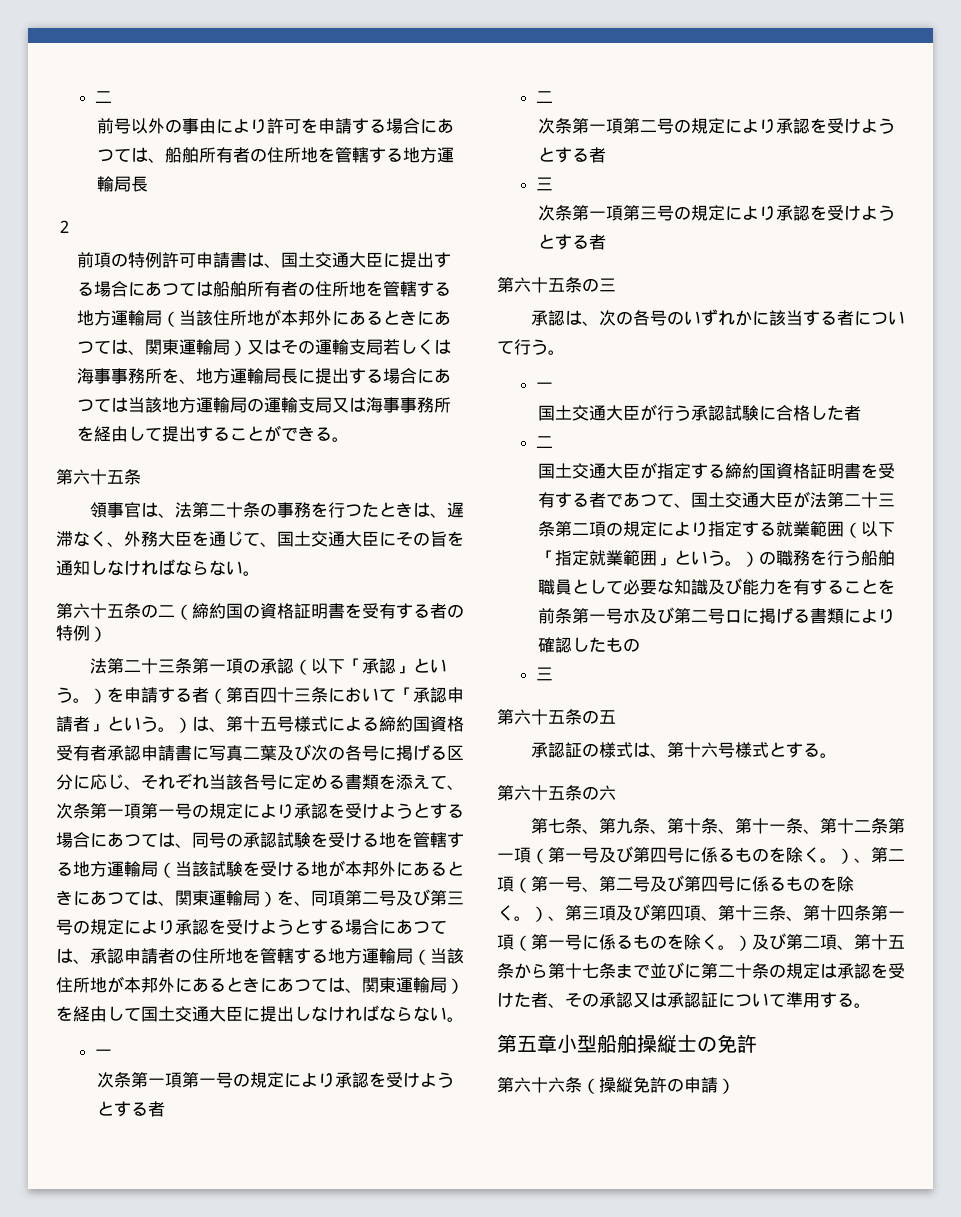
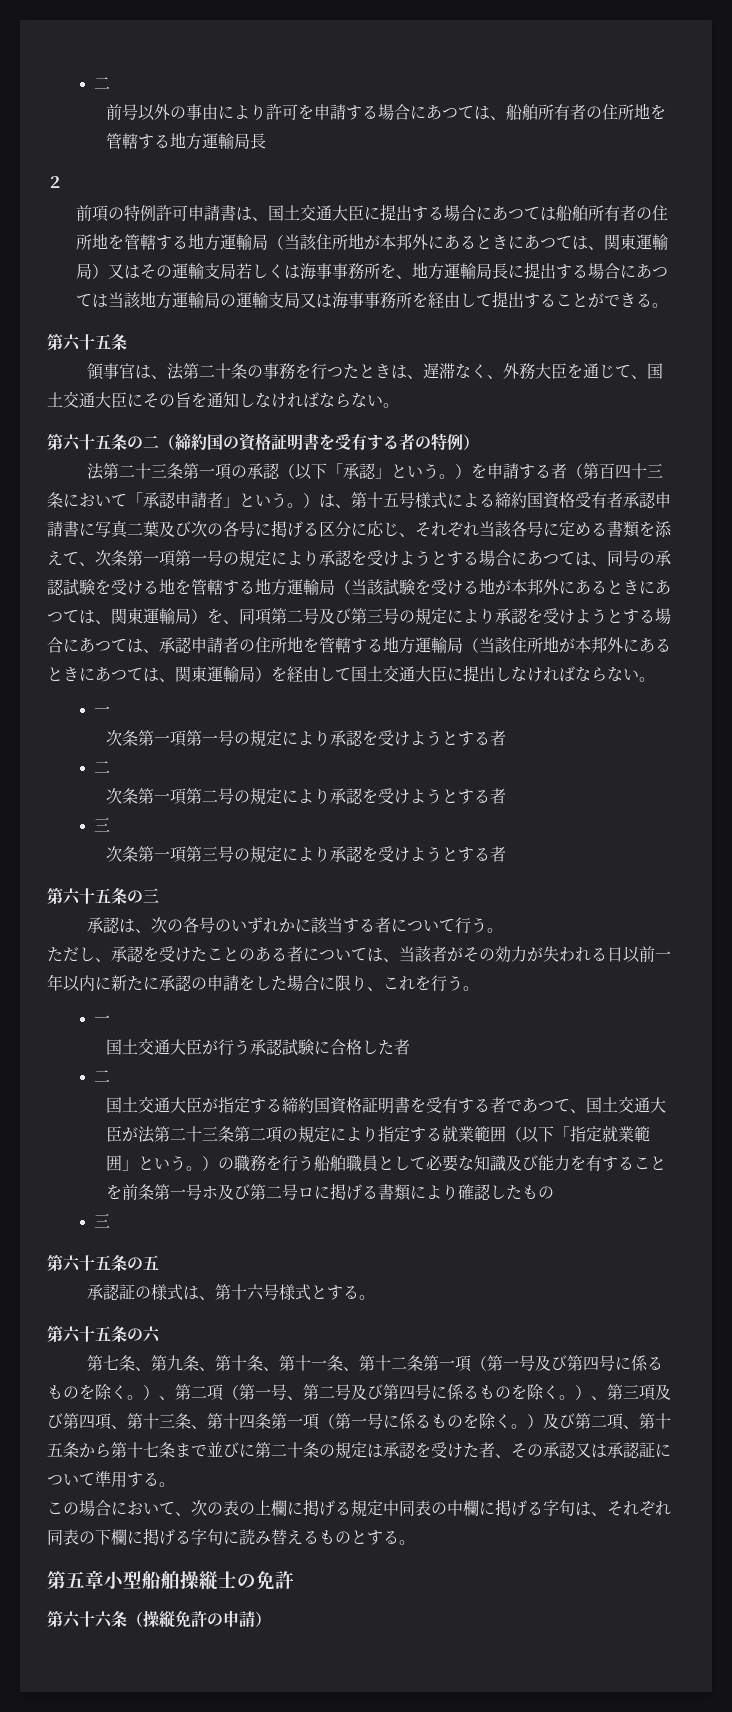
+ ただし、承認を受けたことのある者については、当該者がその効力が失われる日以前一年以内に新たに承認の申請をした場合に限り、これを行う。
+ この場合において、次の表の上欄に掲げる規定中同表の中欄に掲げる字句は、それぞれ同表の下欄に掲げる字句に読み替えるものとする。

